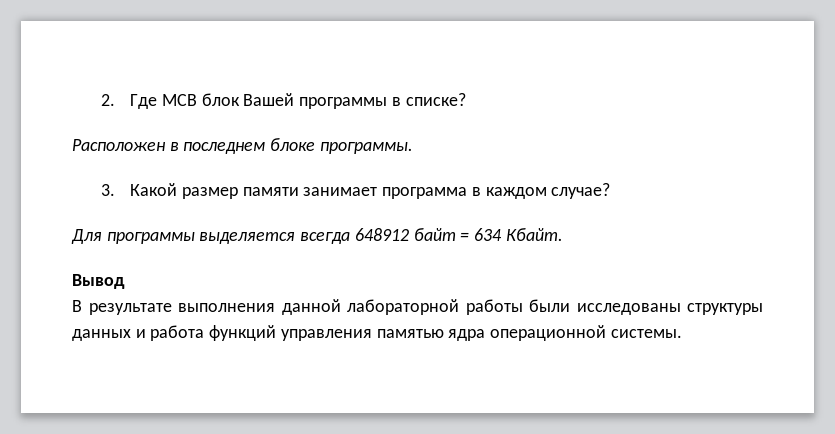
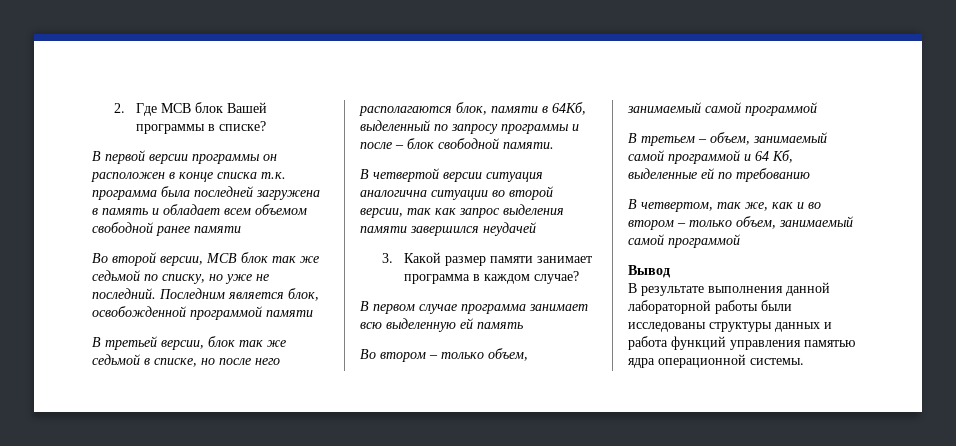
- Расположен в последнем блоке программы.
+ В первой версии программы он расположен в конце списка т.к. программа была последней загружена в память и обладает всем объемом свободной ранее памяти
+ Во второй версии, MCB блок так же седьмой по списку, но уже не последний. Последним является блок, освобожденной программой памяти
+ В третьей версии, блок так же седьмой в списке, но после него располагаются блок, памяти в 64Кб, выделенный по запросу программы и после – блок свободной памяти.
+ В четвертой версии ситуация аналогична ситуации во второй версии, так как запрос выделения памяти завершился неудачей
- Для программы выделяется всегда 648912 байт = 634 Кбайт.
+ В первом случае программа занимает всю выделенную ей память
+ Во втором – только объем, занимаемый самой программой
+ В третьем – объем, занимаемый самой программой и 64 Кб, выделенные ей по требованию
+ В четвертом, так же, как и во втором – только объем, занимаемый самой программой

